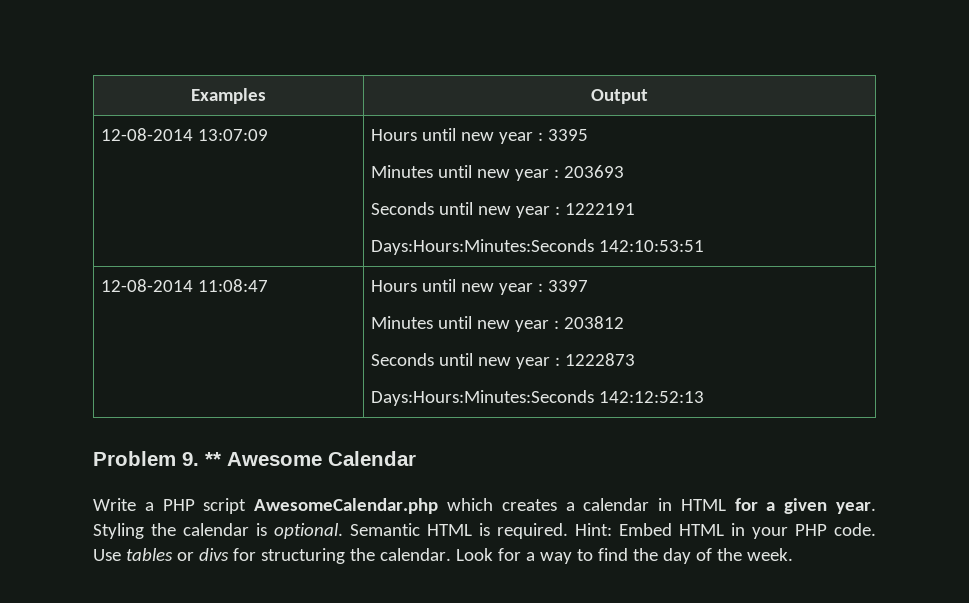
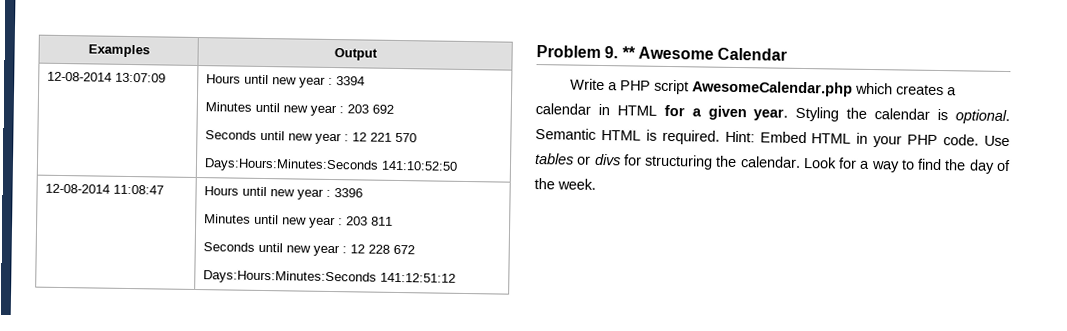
- 12-08-2014 13:07:09 | Hours until new year : 3395
- Minutes until new year : 203693
- Seconds until new year : 1222191
- Days:Hours:Minutes:Seconds 142:10:53:51
+ 12-08-2014 13:07:09 | Hours until new year : 3394
+ Minutes until new year : 203 692
+ Seconds until new year : 12 221 570
+ Days:Hours:Minutes:Seconds 141:10:52:50
- 12-08-2014 11:08:47 | Hours until new year : 3397
- Minutes until new year : 203812
- Seconds until new year : 1222873
- Days:Hours:Minutes:Seconds 142:12:52:13
+ 12-08-2014 11:08:47 | Hours until new year : 3396
+ Minutes until new year : 203 811
+ Seconds until new year : 12 228 672
+ Days:Hours:Minutes:Seconds 141:12:51:12

